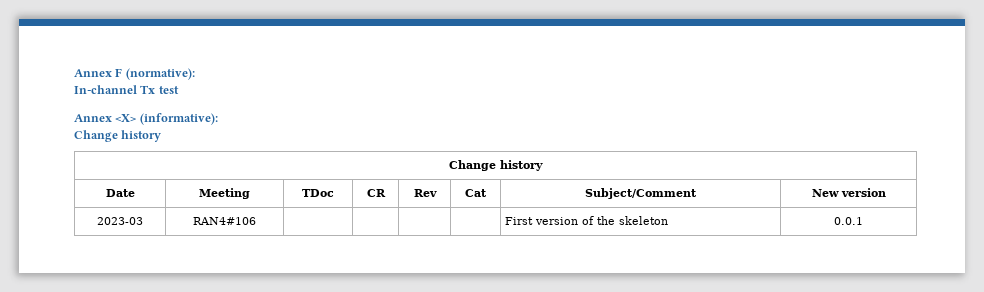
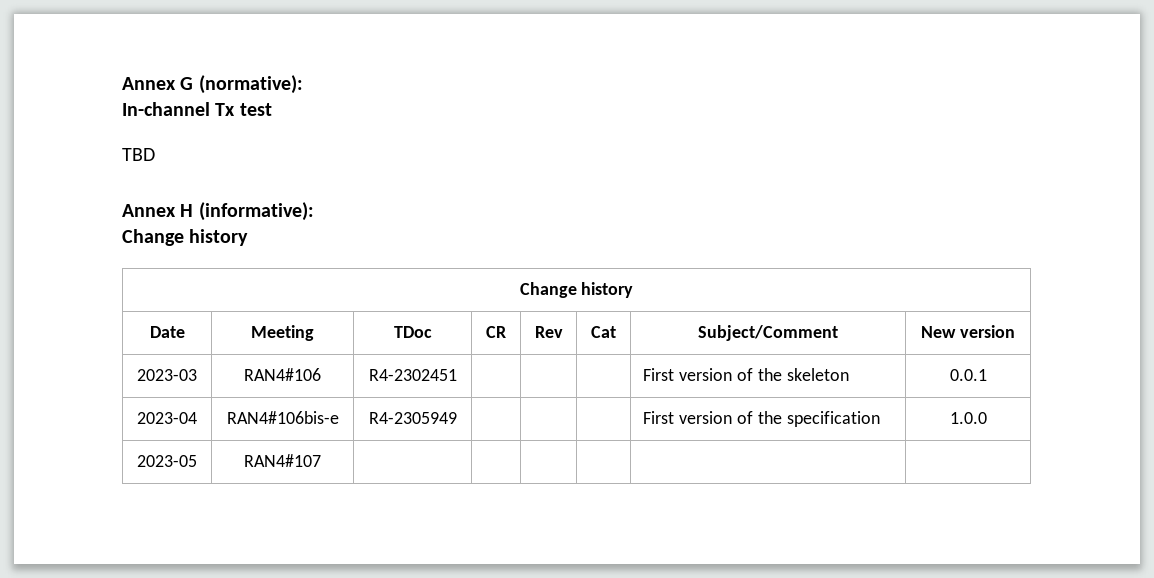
- Annex F (normative):
+ Annex G (normative):
- Annex <X> (informative):
+ TBD
+ Annex H (informative):
- 2023-03 | RAN4#106 | | | | | First version of the skeleton | 0.0.1
+ 2023-03 | RAN4#106 | R4-2302451 | | | | First version of the skeleton | 0.0.1
+ 2023-04 | RAN4#106bis-e | R4-2305949 | | | | First version of the specification | 1.0.0
+ 2023-05 | RAN4#107 | | | | | |

